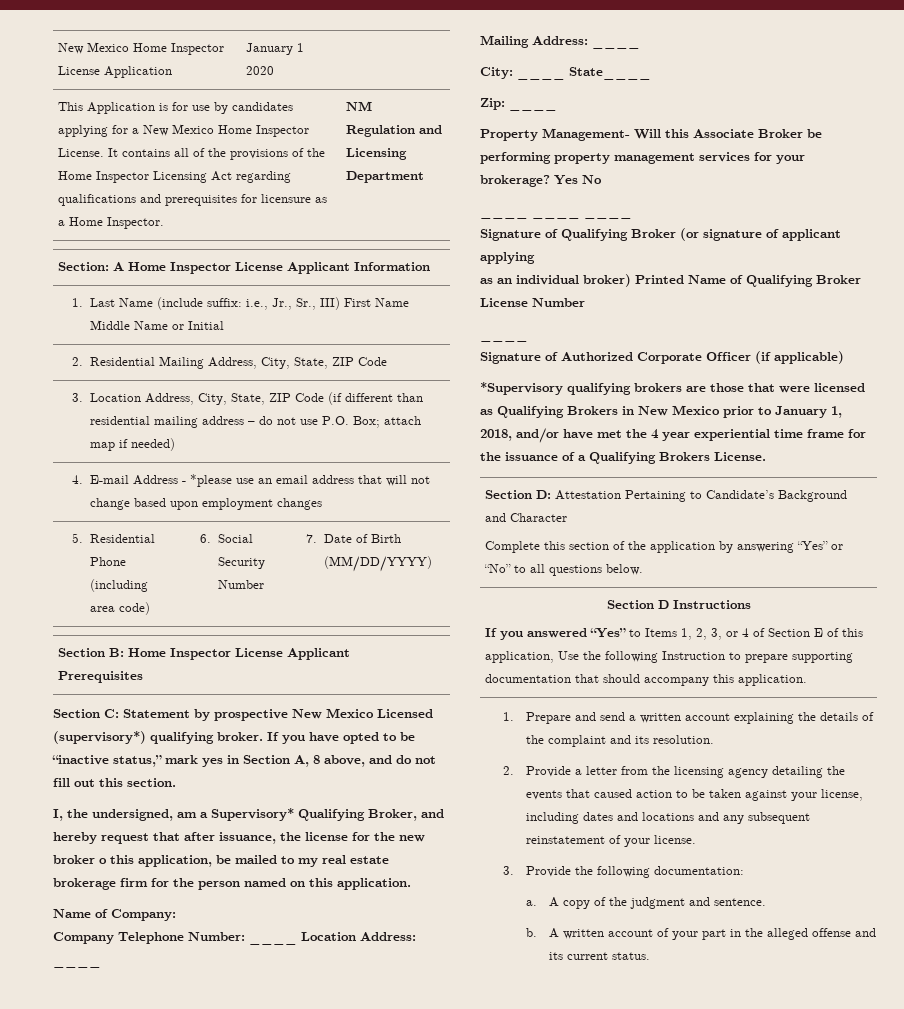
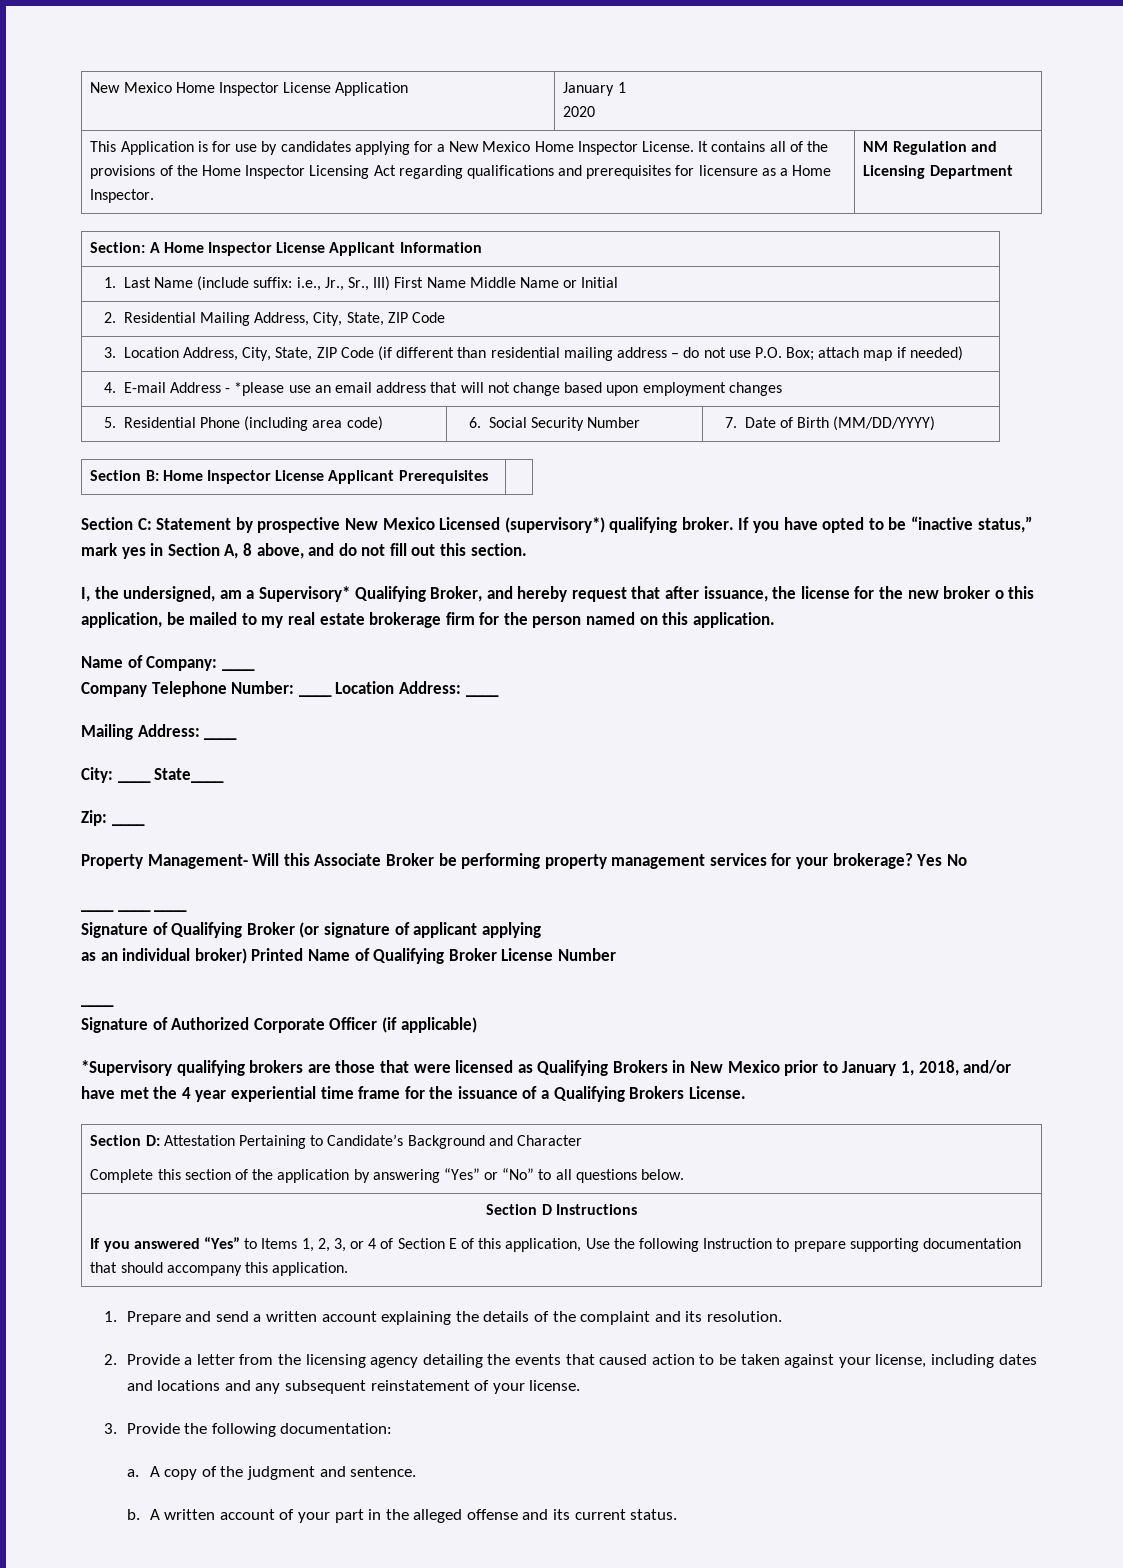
- Name of Company:
+ Name of Company: ____

